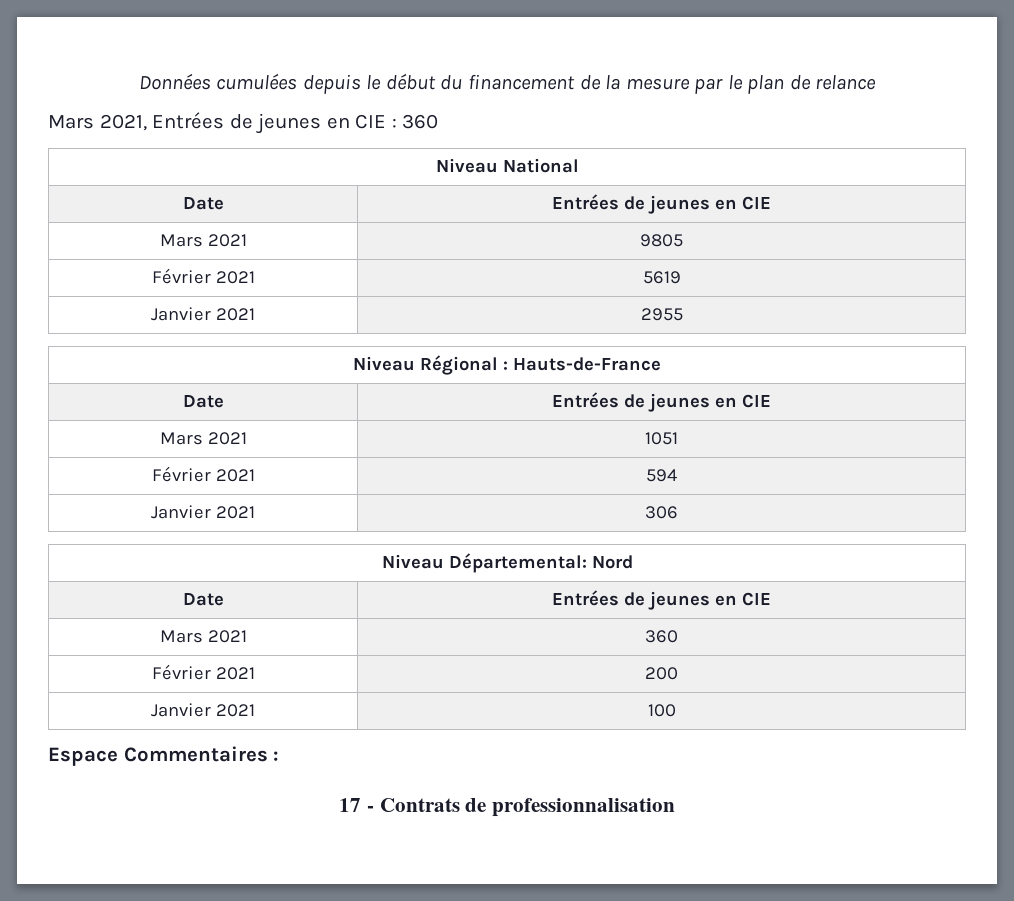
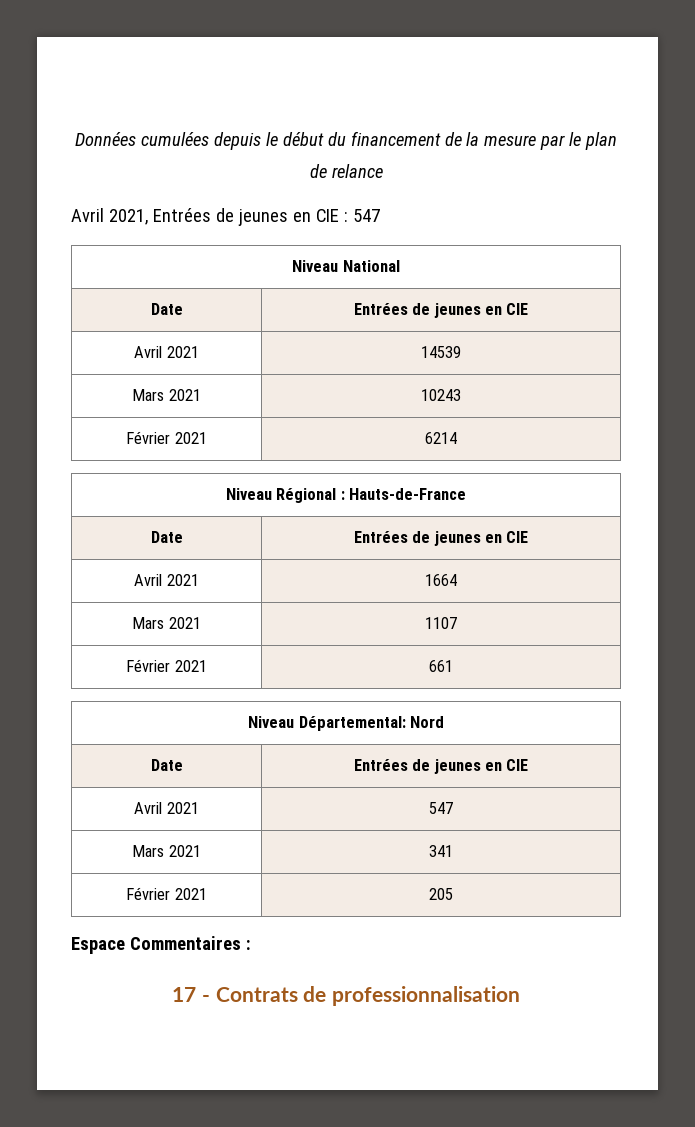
- Mars 2021, Entrées de jeunes en CIE : 360
+ Avril 2021, Entrées de jeunes en CIE : 547
- Mars 2021 | 9805
- Février 2021 | 5619
- Janvier 2021 | 2955
+ Avril 2021 | 14539
+ Mars 2021 | 10243
+ Février 2021 | 6214
- Mars 2021 | 1051
- Février 2021 | 594
- Janvier 2021 | 306
+ Avril 2021 | 1664
+ Mars 2021 | 1107
+ Février 2021 | 661
- Mars 2021 | 360
- Février 2021 | 200
- Janvier 2021 | 100
+ Avril 2021 | 547
+ Mars 2021 | 341
+ Février 2021 | 205

